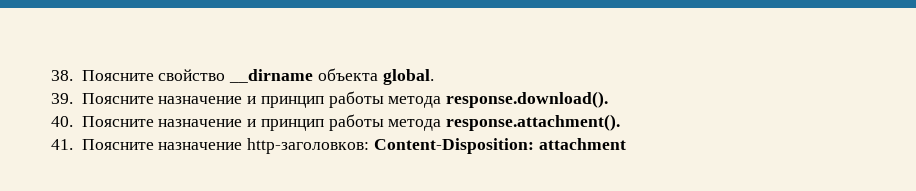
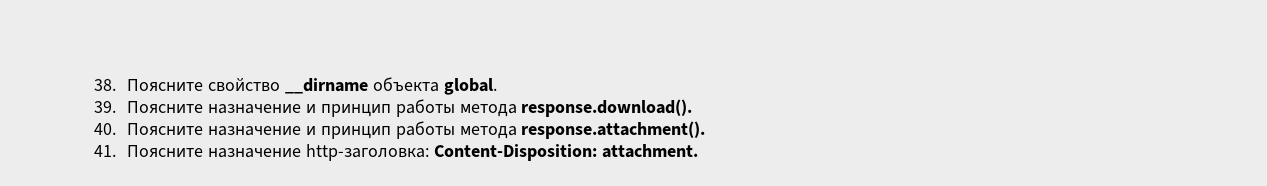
- 41. Поясните назначение http-заголовков: Content-Disposition: attachment
+ 41. Поясните назначение http-заголовка: Content-Disposition: attachment.

